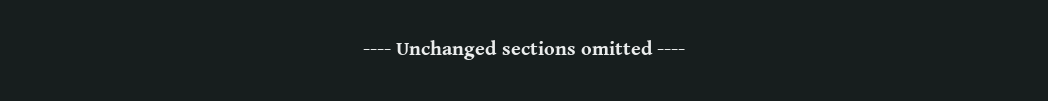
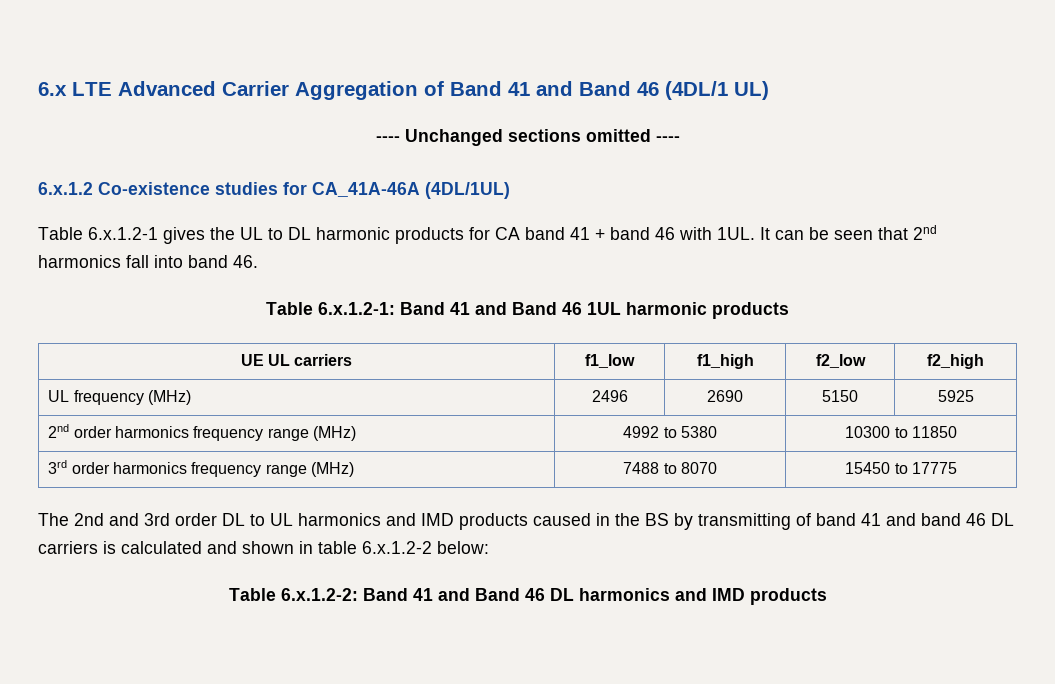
+ 6.x LTE Advanced Carrier Aggregation of Band 41 and Band 46 (4DL/1 UL)
+ 6.x.1.2 Co-existence studies for CA_41A-46A (4DL/1UL)
+ Table 6.x.1.2-1 gives the UL to DL harmonic products for CA band 41 + band 46 with 1UL. It can be seen that 2nd harmonics fall into band 46.
+ Table 6.x.1.2-1: Band 41 and Band 46 1UL harmonic products
+ UE UL carriers | f1_low | f1_high | f2_low | f2_high
+ UL frequency (MHz) | 2496 | 2690 | 5150 | 5925
+ 2nd order harmonics frequency range (MHz) | 4992 to 5380 | 10300 to 11850
+ 3rd order harmonics frequency range (MHz) | 7488 to 8070 | 15450 to 17775
+ The 2nd and 3rd order DL to UL harmonics and IMD products caused in the BS by transmitting of band 41 and band 46 DL carriers is calculated and shown in table 6.x.1.2-2 below:
+ Table 6.x.1.2-2: Band 41 and Band 46 DL harmonics and IMD products

